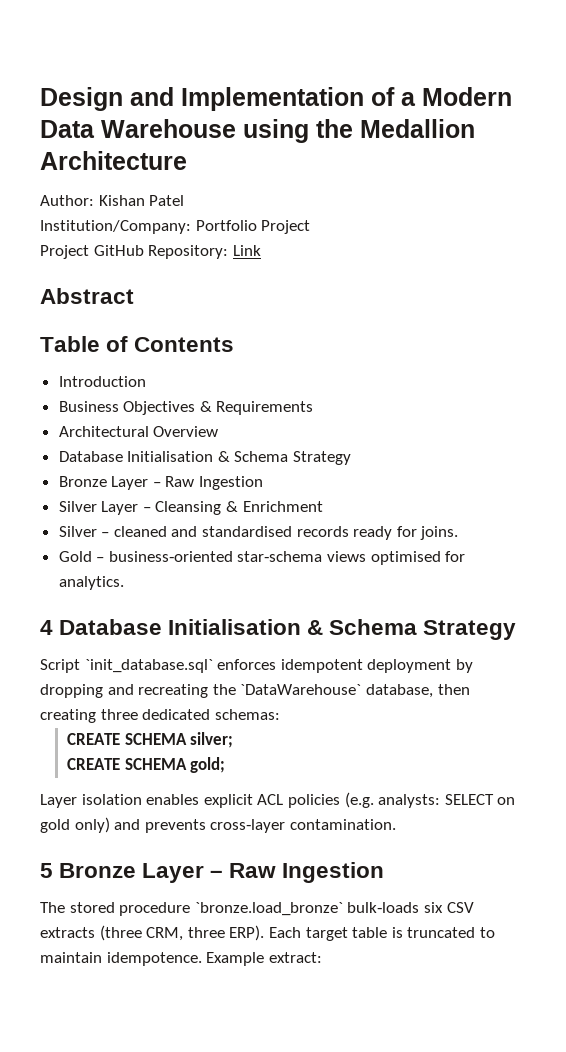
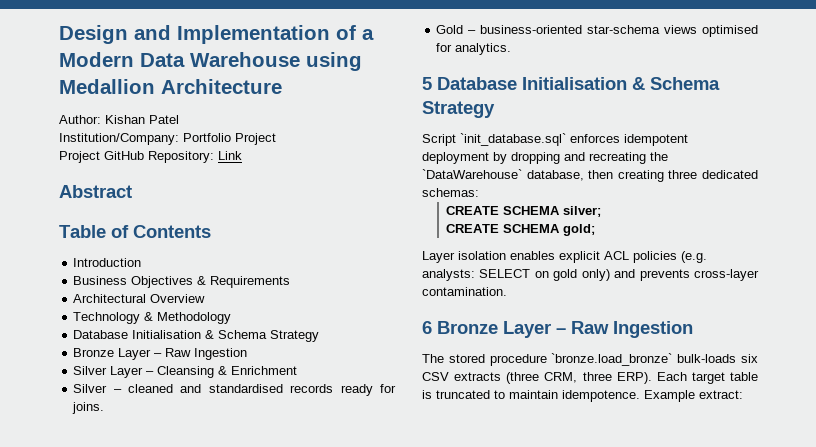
- Design and Implementation of a Modern Data Warehouse using the Medallion Architecture
+ Design and Implementation of a Modern Data Warehouse using Medallion Architecture
+ Technology & Methodology
- 4 Database Initialisation & Schema Strategy
+ 5 Database Initialisation & Schema Strategy
- 5 Bronze Layer – Raw Ingestion
+ 6 Bronze Layer – Raw Ingestion

